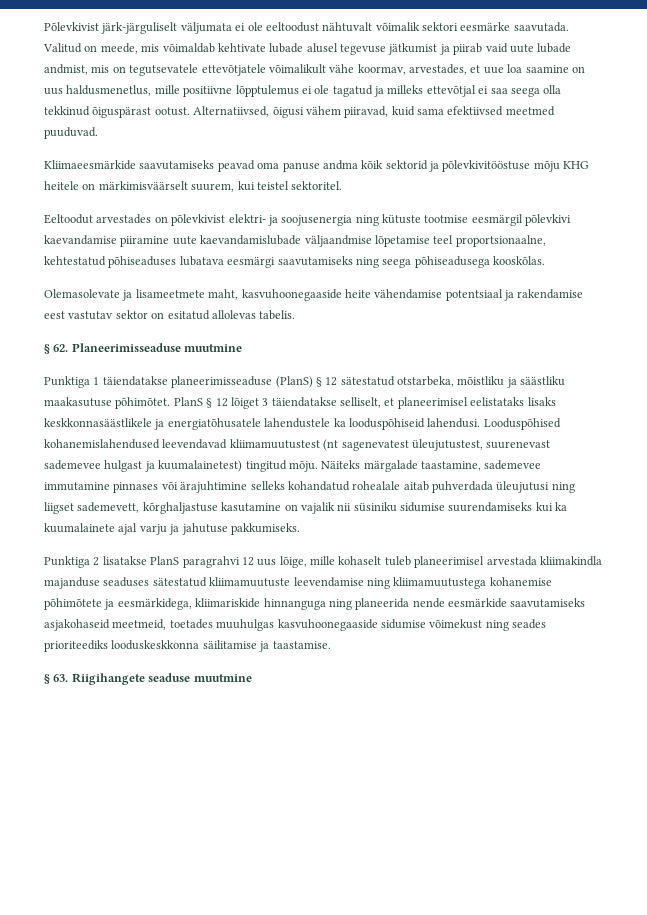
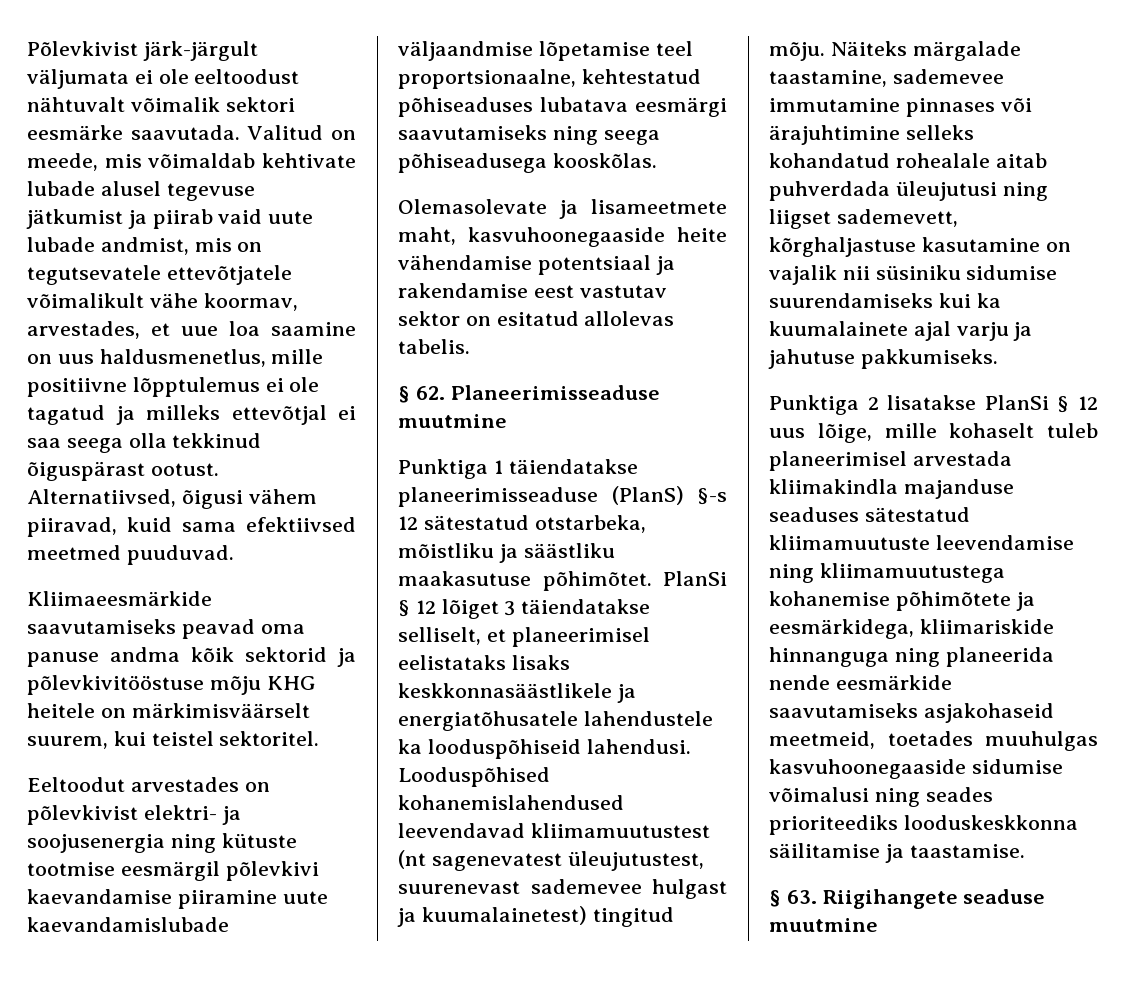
- Põlevkivist järk-järguliselt väljumata ei ole eeltoodust nähtuvalt võimalik sektori eesmärke saavutada.
+ Põlevkivist järk-järgult väljumata ei ole eeltoodust nähtuvalt võimalik sektori eesmärke saavutada.
- Punktiga 1 täiendatakse planeerimisseaduse (PlanS) § 12 sätestatud otstarbeka, mõistliku ja säästliku maakasutuse põhimõtet.
+ Punktiga 1 täiendatakse planeerimisseaduse (PlanS) §-s 12 sätestatud otstarbeka, mõistliku ja säästliku maakasutuse põhimõtet.
- PlanS § 12 lõiget 3 täiendatakse selliselt, et planeerimisel eelistataks lisaks keskkonnasäästlikele ja energiatõhusatele lahendustele ka looduspõhiseid lahendusi.
+ PlanSi § 12 lõiget 3 täiendatakse selliselt, et planeerimisel eelistataks lisaks keskkonnasäästlikele ja energiatõhusatele lahendustele ka looduspõhiseid lahendusi.
- Punktiga 2 lisatakse PlanS paragrahvi 12 uus lõige, mille kohaselt tuleb planeerimisel arvestada kliimakindla majanduse seaduses sätestatud kliimamuutuste leevendamise ning kliimamuutustega kohanemise põhimõtete ja eesmärkidega, kliimariskide hinnanguga ning planeerida nende eesmärkide saavutamiseks asjakohaseid meetmeid, toetades muuhulgas kasvuhoonegaaside sidumise võimekust ning seades prioriteediks looduskeskkonna säilitamise ja taastamise.
+ Punktiga 2 lisatakse PlanSi § 12 uus lõige, mille kohaselt tuleb planeerimisel arvestada kliimakindla majanduse seaduses sätestatud kliimamuutuste leevendamise ning kliimamuutustega kohanemise põhimõtete ja eesmärkidega, kliimariskide hinnanguga ning planeerida nende eesmärkide saavutamiseks asjakohaseid meetmeid, toetades muuhulgas kasvuhoonegaaside sidumise võimalusi ning seades prioriteediks looduskeskkonna säilitamise ja taastamise.

